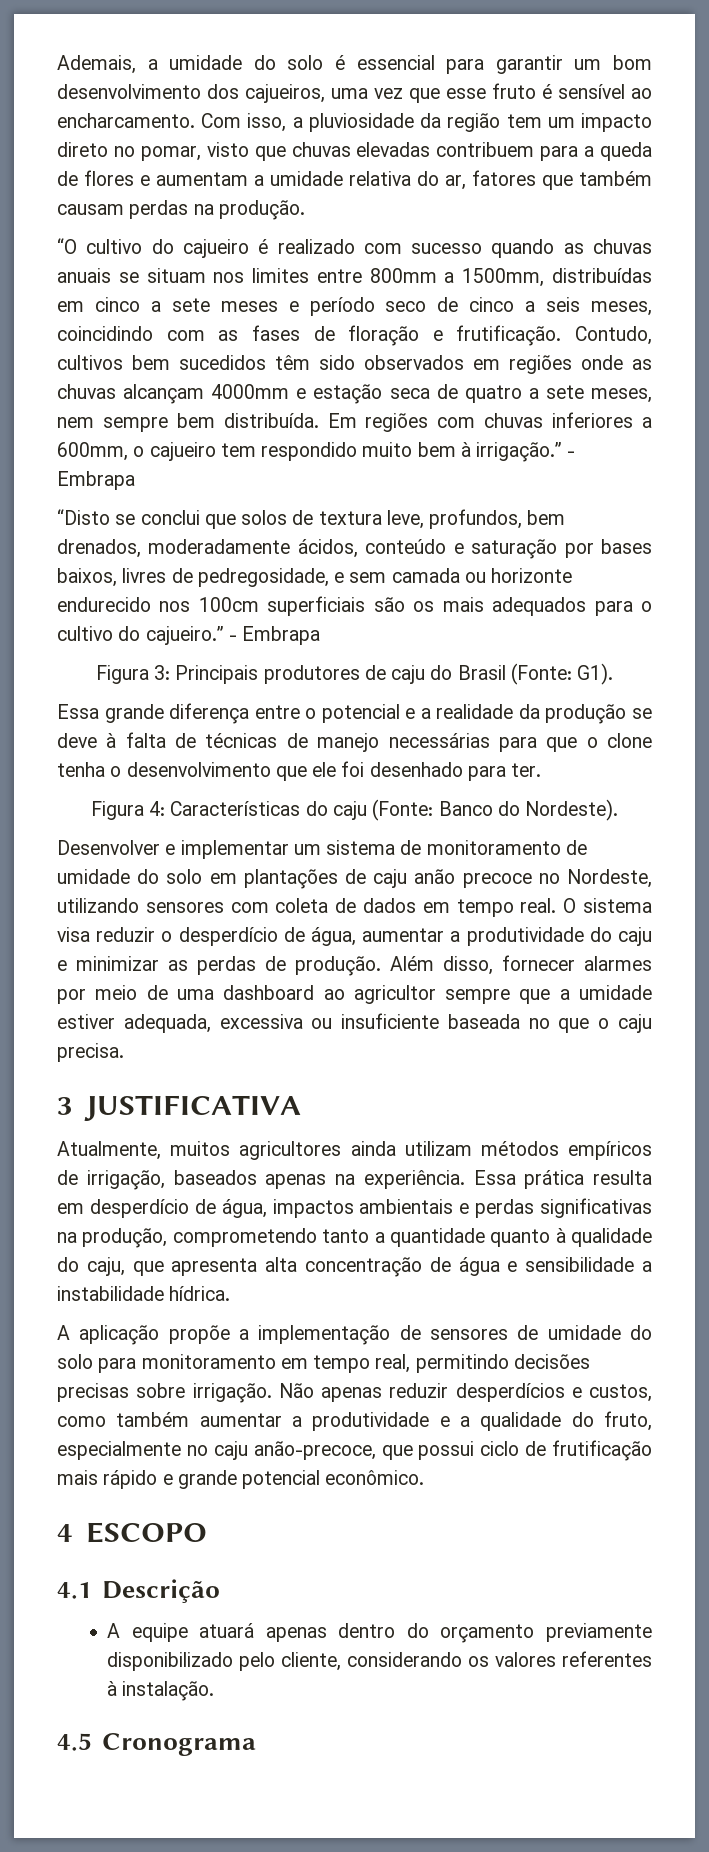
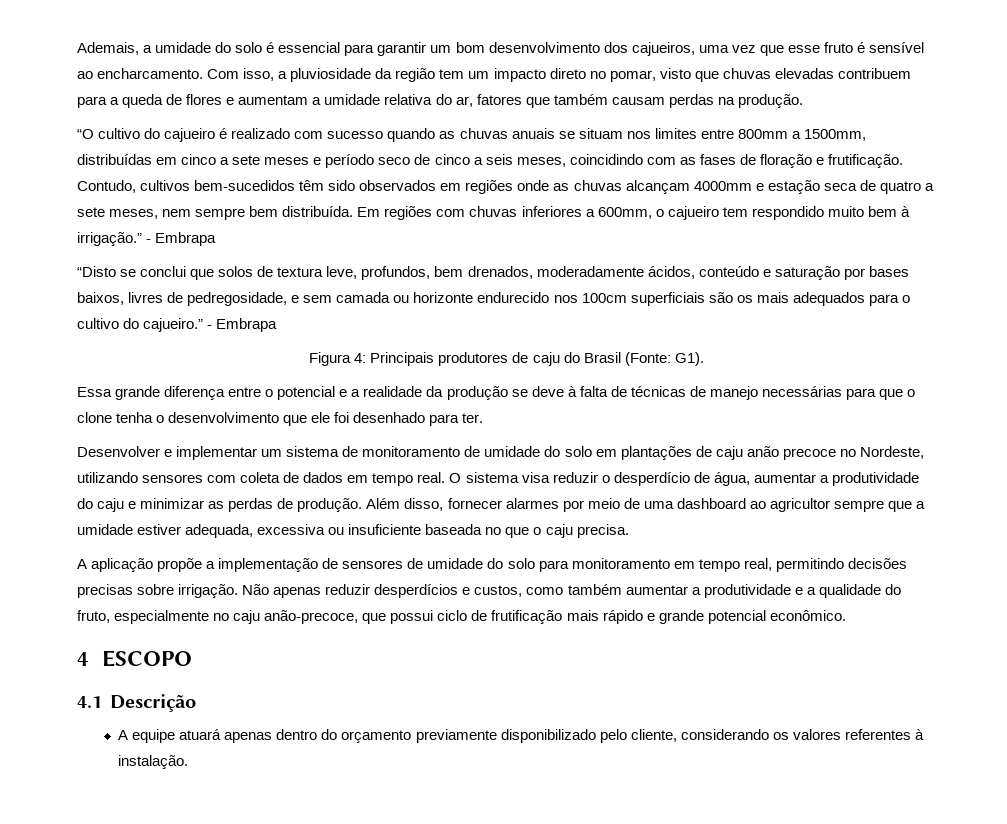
- Contudo, cultivos bem sucedidos têm sido observados em regiões onde as chuvas alcançam 4000mm e estação seca de quatro a sete meses, nem sempre bem distribuída.
+ Contudo, cultivos bem-sucedidos têm sido observados em regiões onde as chuvas alcançam 4000mm e estação seca de quatro a sete meses, nem sempre bem distribuída.
- Figura 3: Principais produtores de caju do Brasil (Fonte: G1).
+ Figura 4: Principais produtores de caju do Brasil (Fonte: G1).
- Figura 4: Características do caju (Fonte: Banco do Nordeste).
- 3 JUSTIFICATIVA
- Atualmente, muitos agricultores ainda utilizam métodos empíricos de irrigação, baseados apenas na experiência. Essa prática resulta em desperdício de água, impactos ambientais e perdas significativas na produção, comprometendo tanto a quantidade quanto à qualidade do caju, que apresenta alta concentração de água e sensibilidade a instabilidade hídrica.
- 4.5 Cronograma

